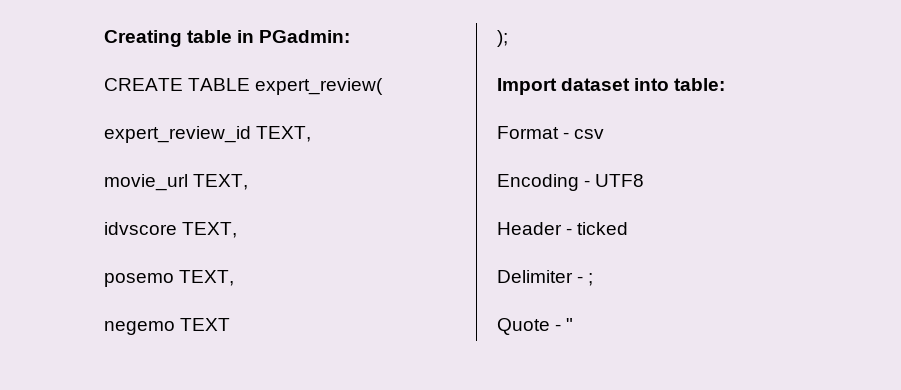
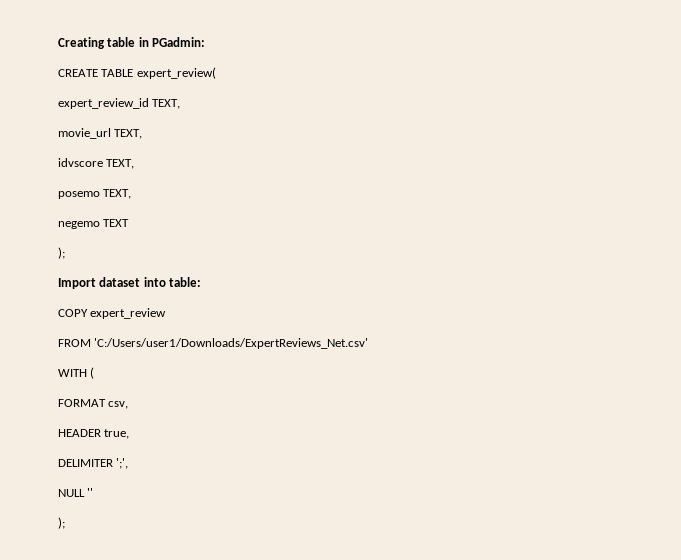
- Format - csv
- Encoding - UTF8
- Header - ticked
- Delimiter - ;
- Quote - "
+ COPY expert_review
+ FROM 'C:/Users/user1/Downloads/ExpertReviews_Net.csv'
+ WITH (
+ FORMAT csv,
+ HEADER true,
+ DELIMITER ';',
+ NULL ''
+ );

